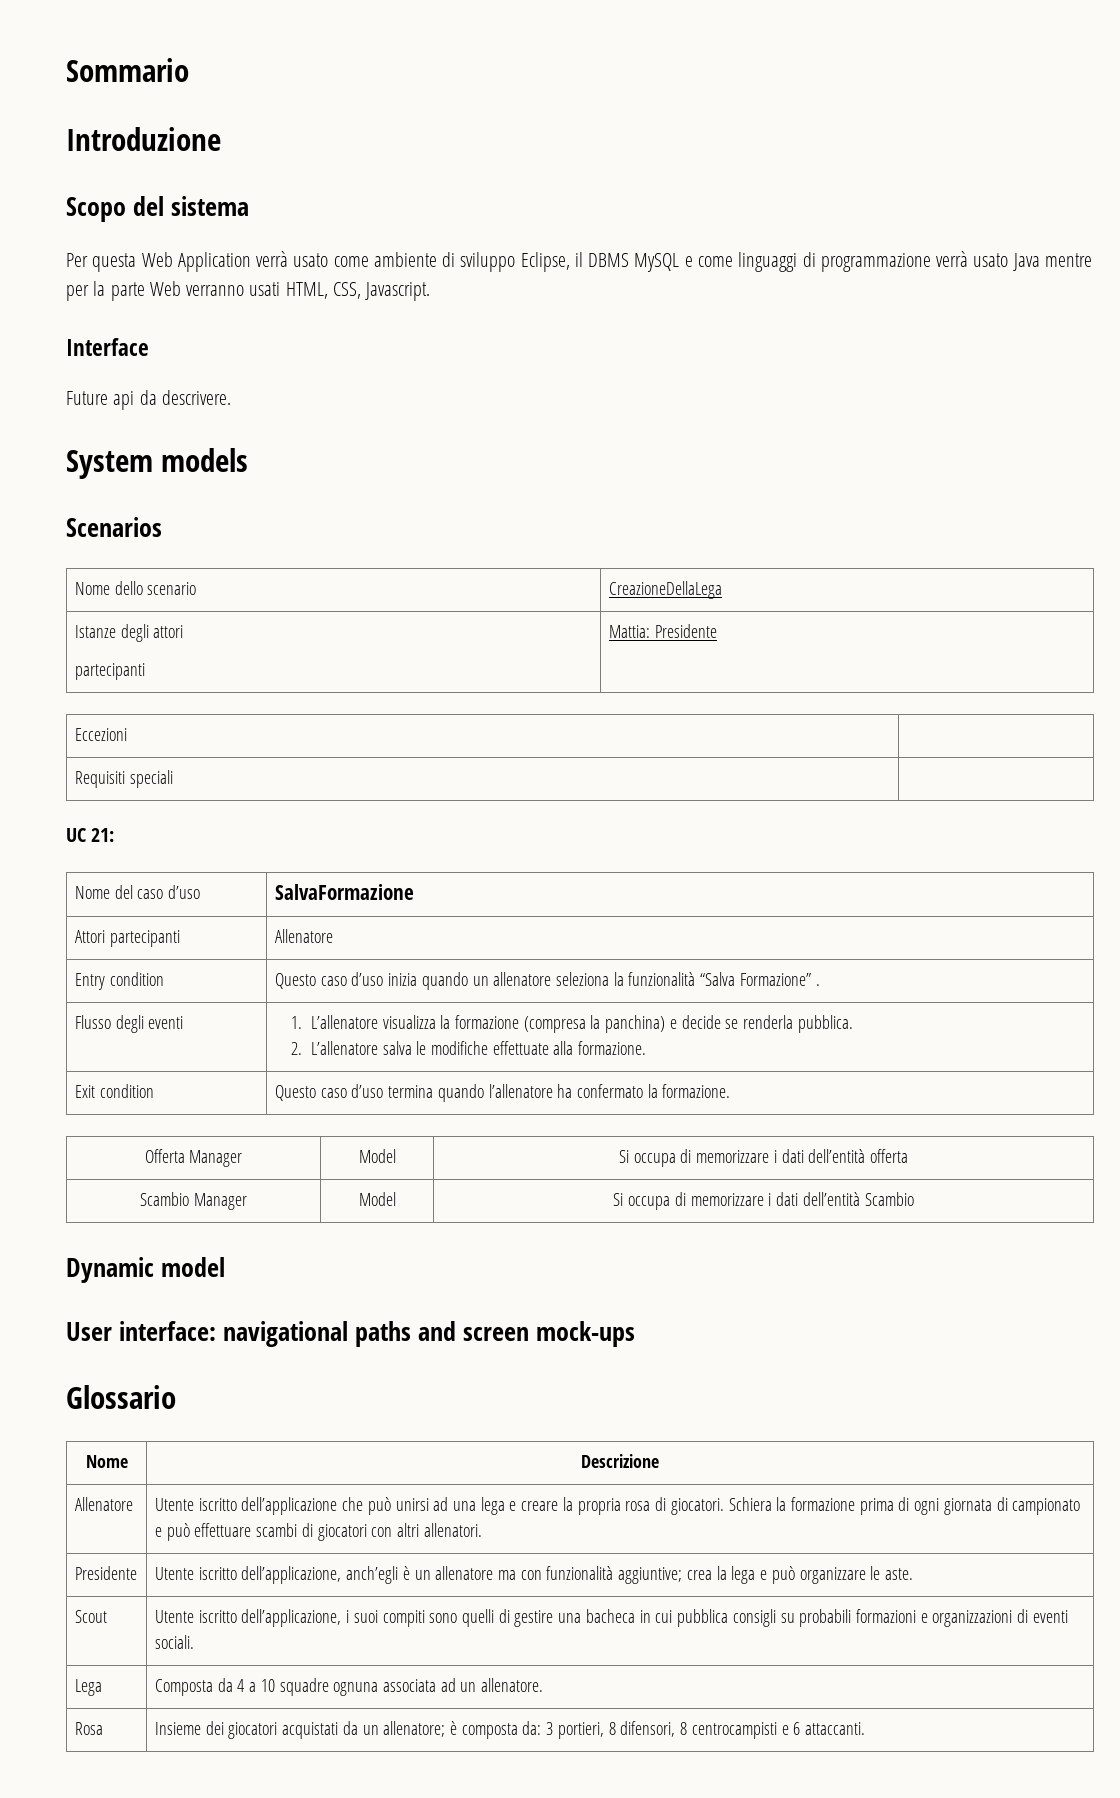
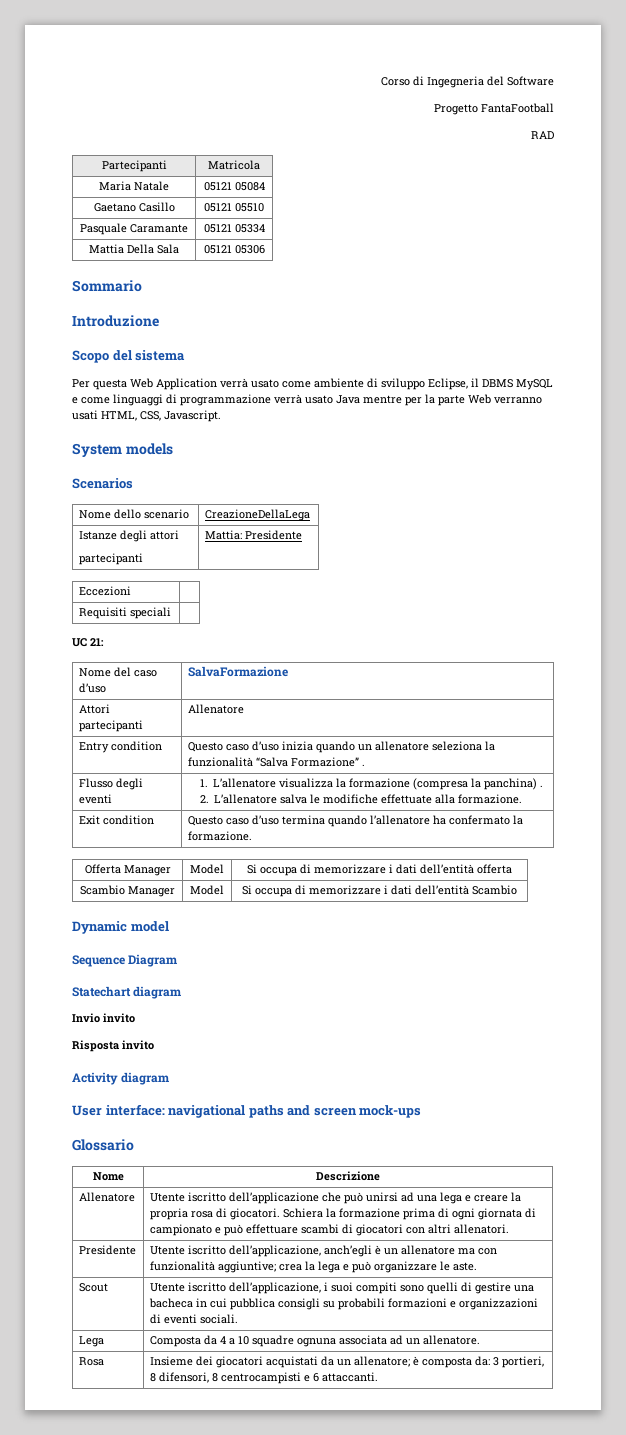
+ Corso di Ingegneria del Software
+ Progetto FantaFootball
+ RAD
+ Partecipanti | Matricola
+ Maria Natale | 05121 05084
+ Gaetano Casillo | 05121 05510
+ Pasquale Caramante | 05121 05334
+ Mattia Della Sala | 05121 05306
- Interface
- Future api da descrivere.
- Flusso degli eventi | 1. L’allenatore visualizza la formazione (compresa la panchina) e decide se renderla pubblica.
+ Flusso degli eventi | 1. L’allenatore visualizza la formazione (compresa la panchina) .
+ Sequence Diagram
+ Statechart diagram
+ Invio invito
+ Risposta invito
+ Activity diagram

